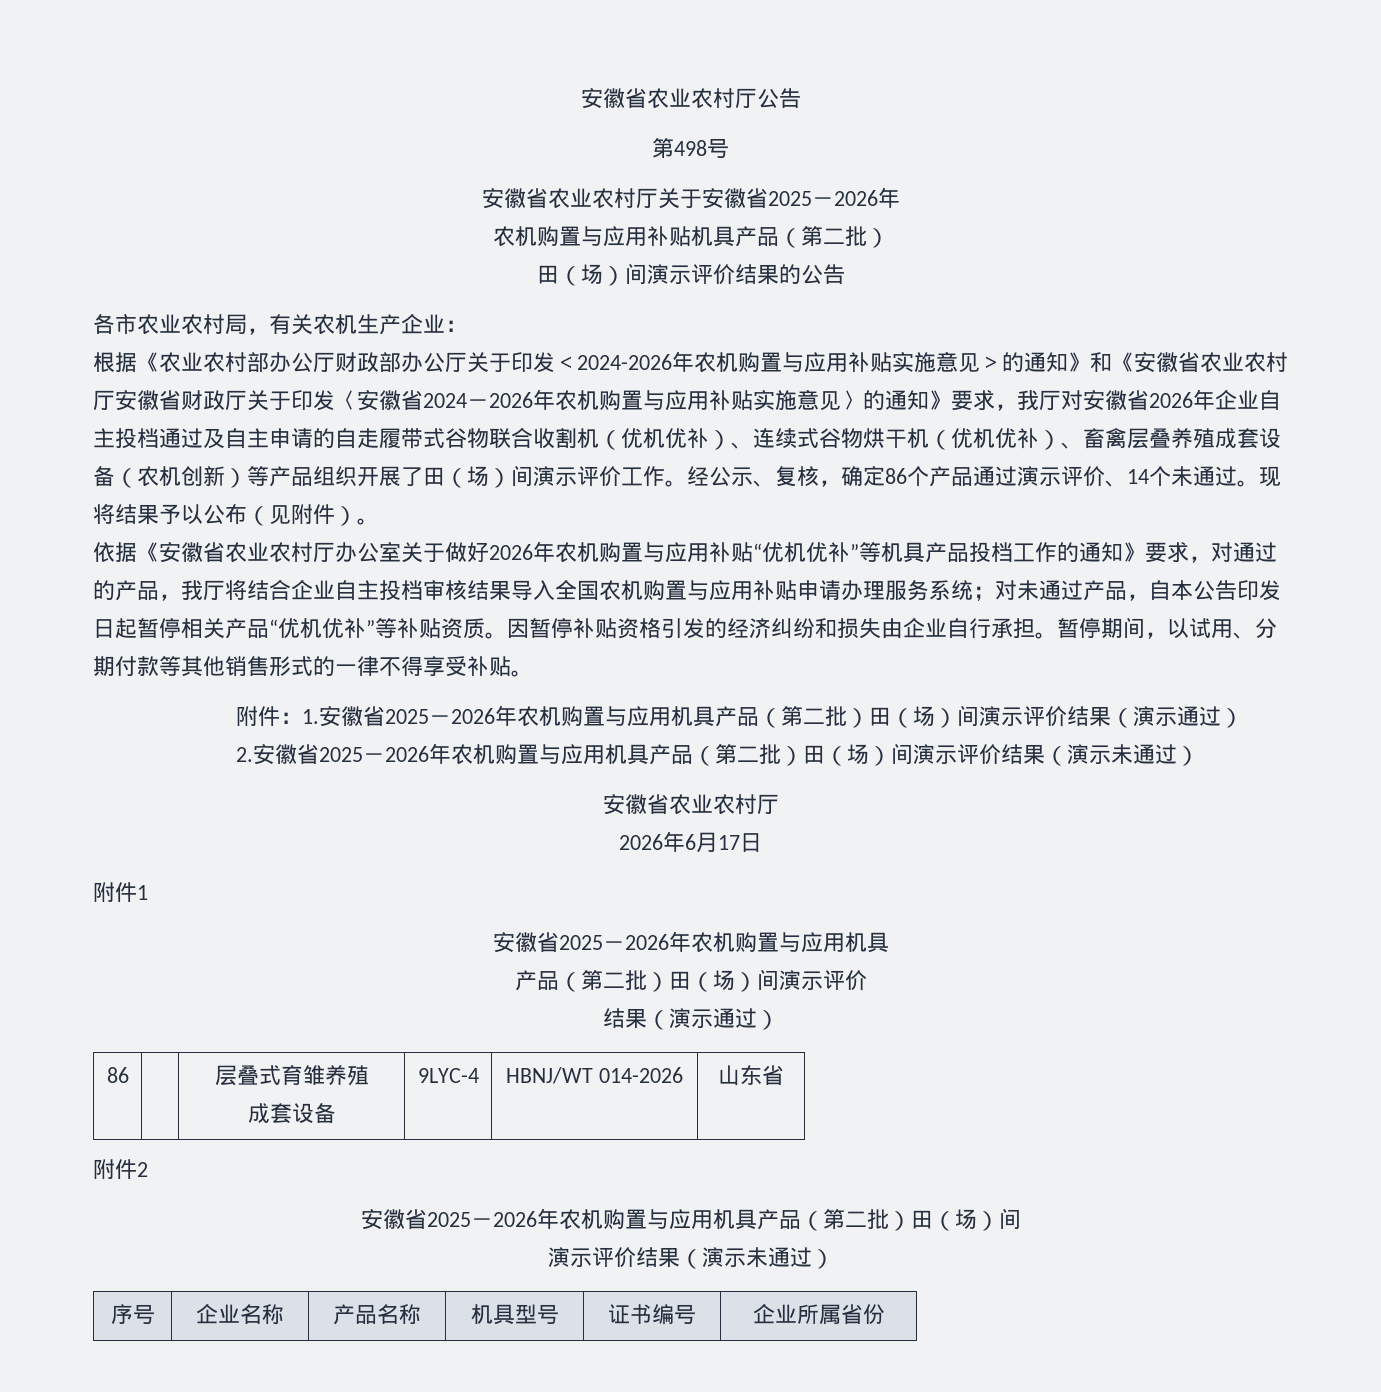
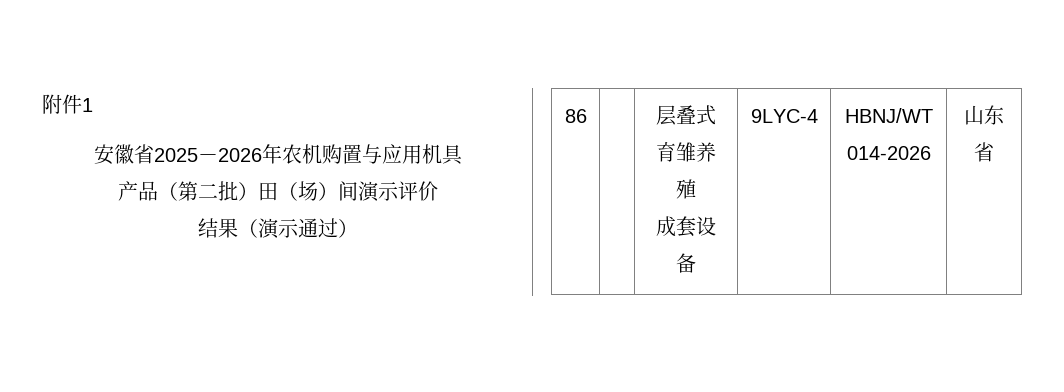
- 安徽省农业农村厅公告
- 第498号
- 安徽省农业农村厅关于安徽省2025－2026年
- 农机购置与应用补贴机具产品（第二批）
- 田（场）间演示评价结果的公告
- 各市农业农村局，有关农机生产企业：
- 根据《农业农村部办公厅财政部办公厅关于印发＜2024-2026年农机购置与应用补贴实施意见＞的通知》和《安徽省农业农村厅安徽省财政厅关于印发〈安徽省2024－2026年农机购置与应用补贴实施意见〉的通知》要求，我厅对安徽省2026年企业自主投档通过及自主申请的自走履带式谷物联合收割机（优机优补）、连续式谷物烘干机（优机优补）、畜禽层叠养殖成套设备（农机创新）等产品组织开展了田（场）间演示评价工作。经公示、复核，确定86个产品通过演示评价、14个未通过。现将结果予以公布（见附件）。
- 依据《安徽省农业农村厅办公室关于做好2026年农机购置与应用补贴“优机优补”等机具产品投档工作的通知》要求，对通过的产品，我厅将结合企业自主投档审核结果导入全国农机购置与应用补贴申请办理服务系统；对未通过产品，自本公告印发日起暂停相关产品“优机优补”等补贴资质。因暂停补贴资格引发的经济纠纷和损失由企业自行承担。暂停期间，以试用、分期付款等其他销售形式的一律不得享受补贴。
- 附件：1.安徽省2025－2026年农机购置与应用机具产品（第二批）田（场）间演示评价结果（演示通过）
- 2.安徽省2025－2026年农机购置与应用机具产品（第二批）田（场）间演示评价结果（演示未通过）
- 安徽省农业农村厅
- 2026年6月17日
- 附件2
- 安徽省2025－2026年农机购置与应用机具产品（第二批）田（场）间
- 演示评价结果（演示未通过）
- 序号 | 企业名称 | 产品名称 | 机具型号 | 证书编号 | 企业所属省份

